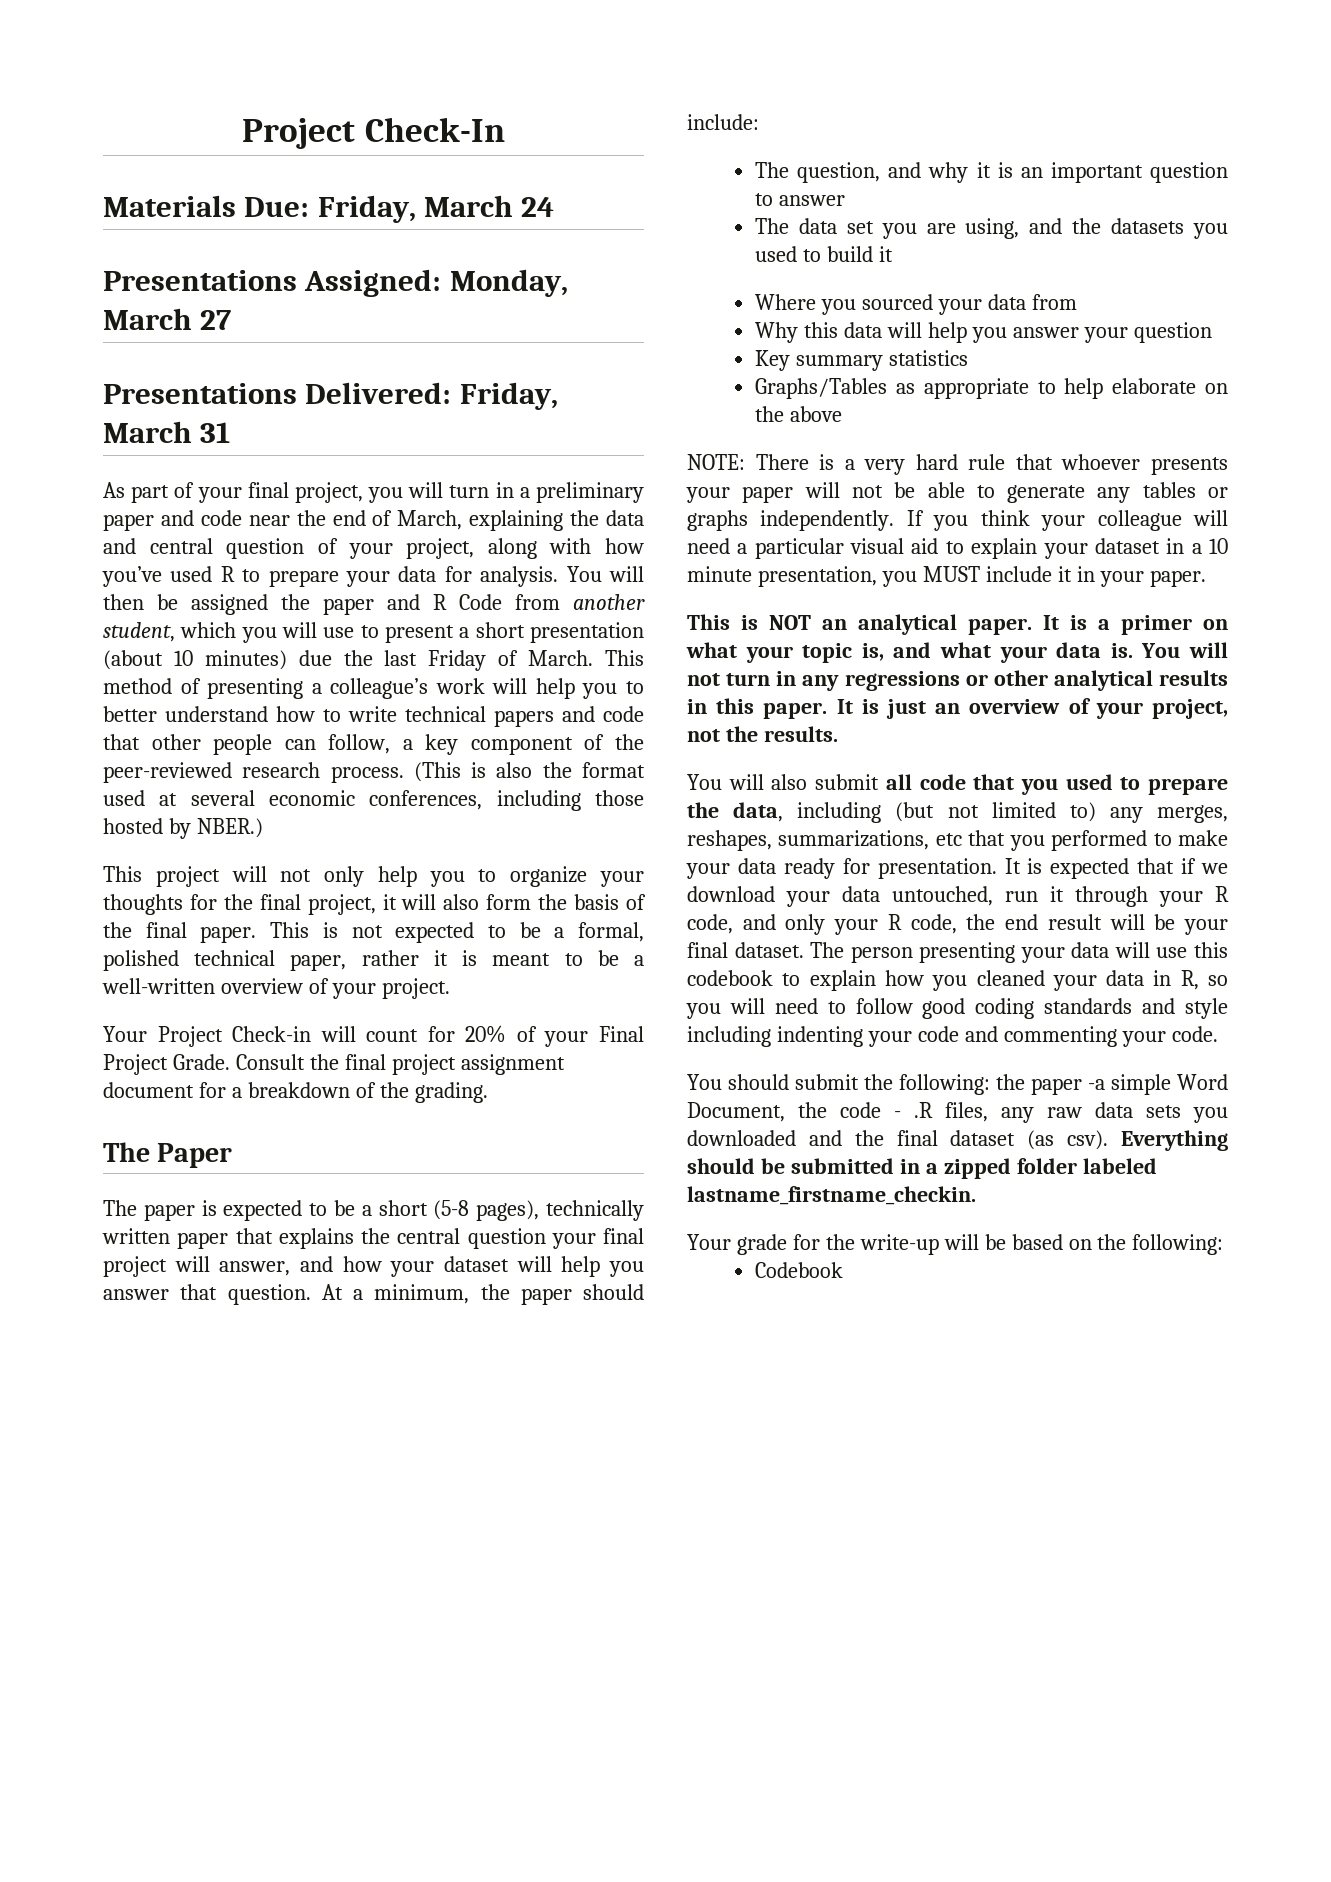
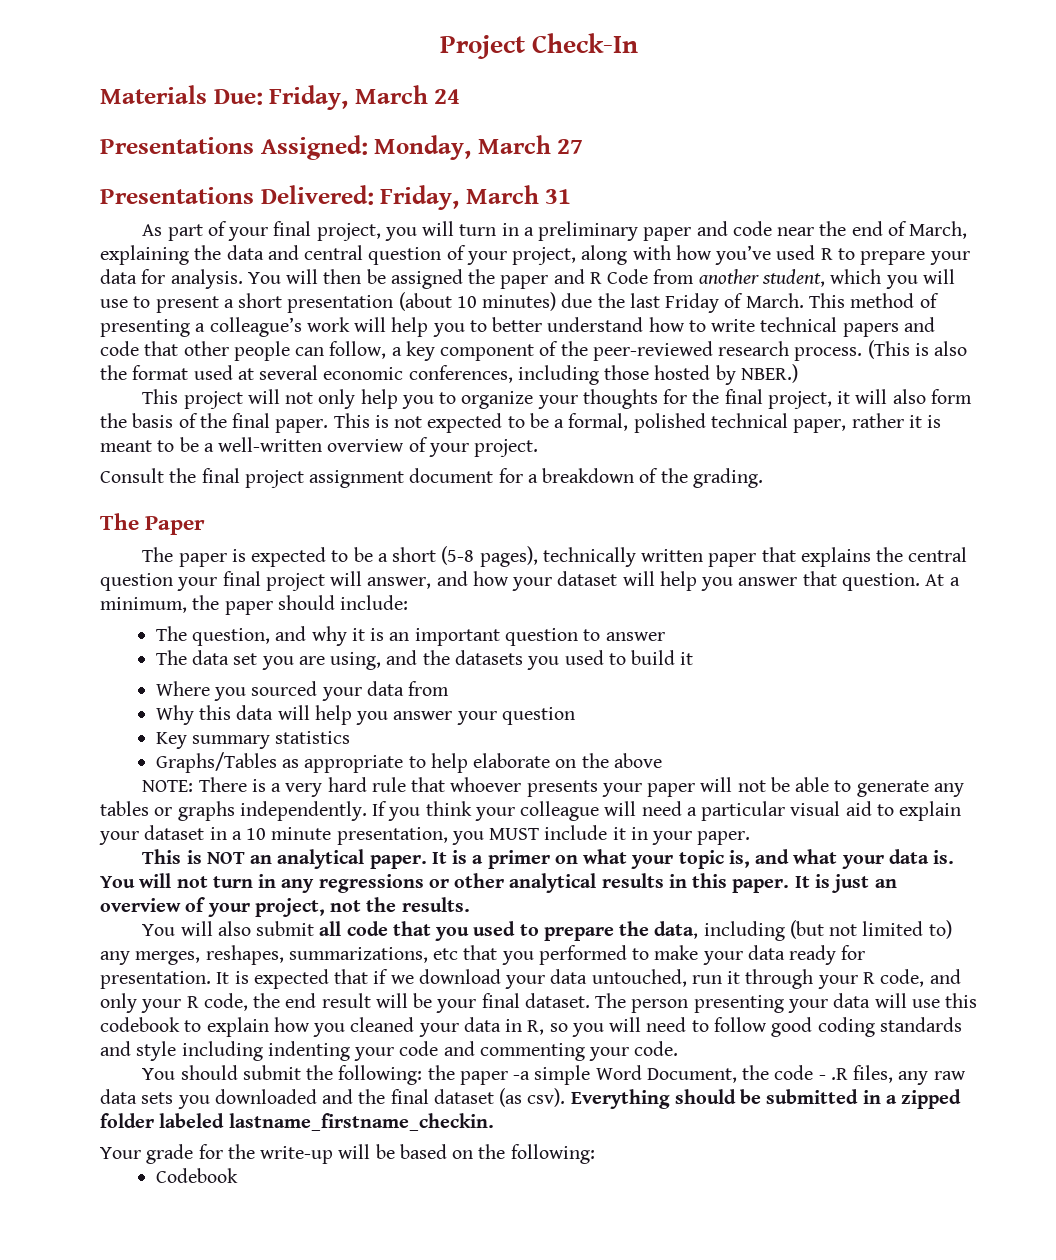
- Your Project Check-in will count for 20% of your Final Project Grade.

